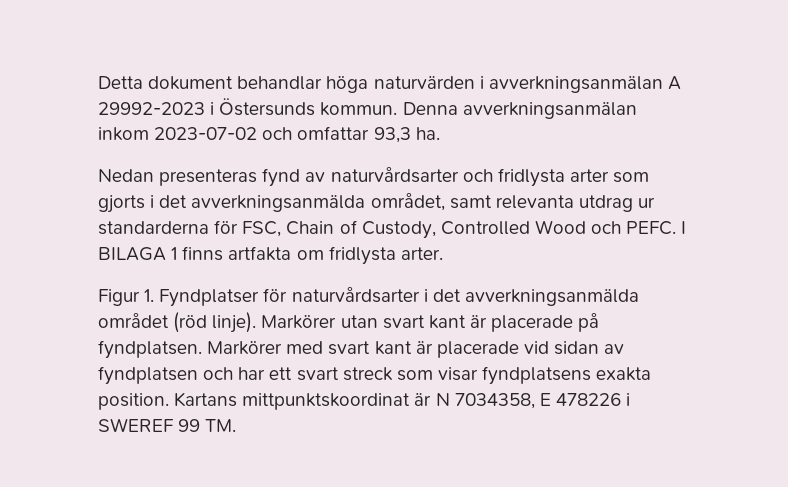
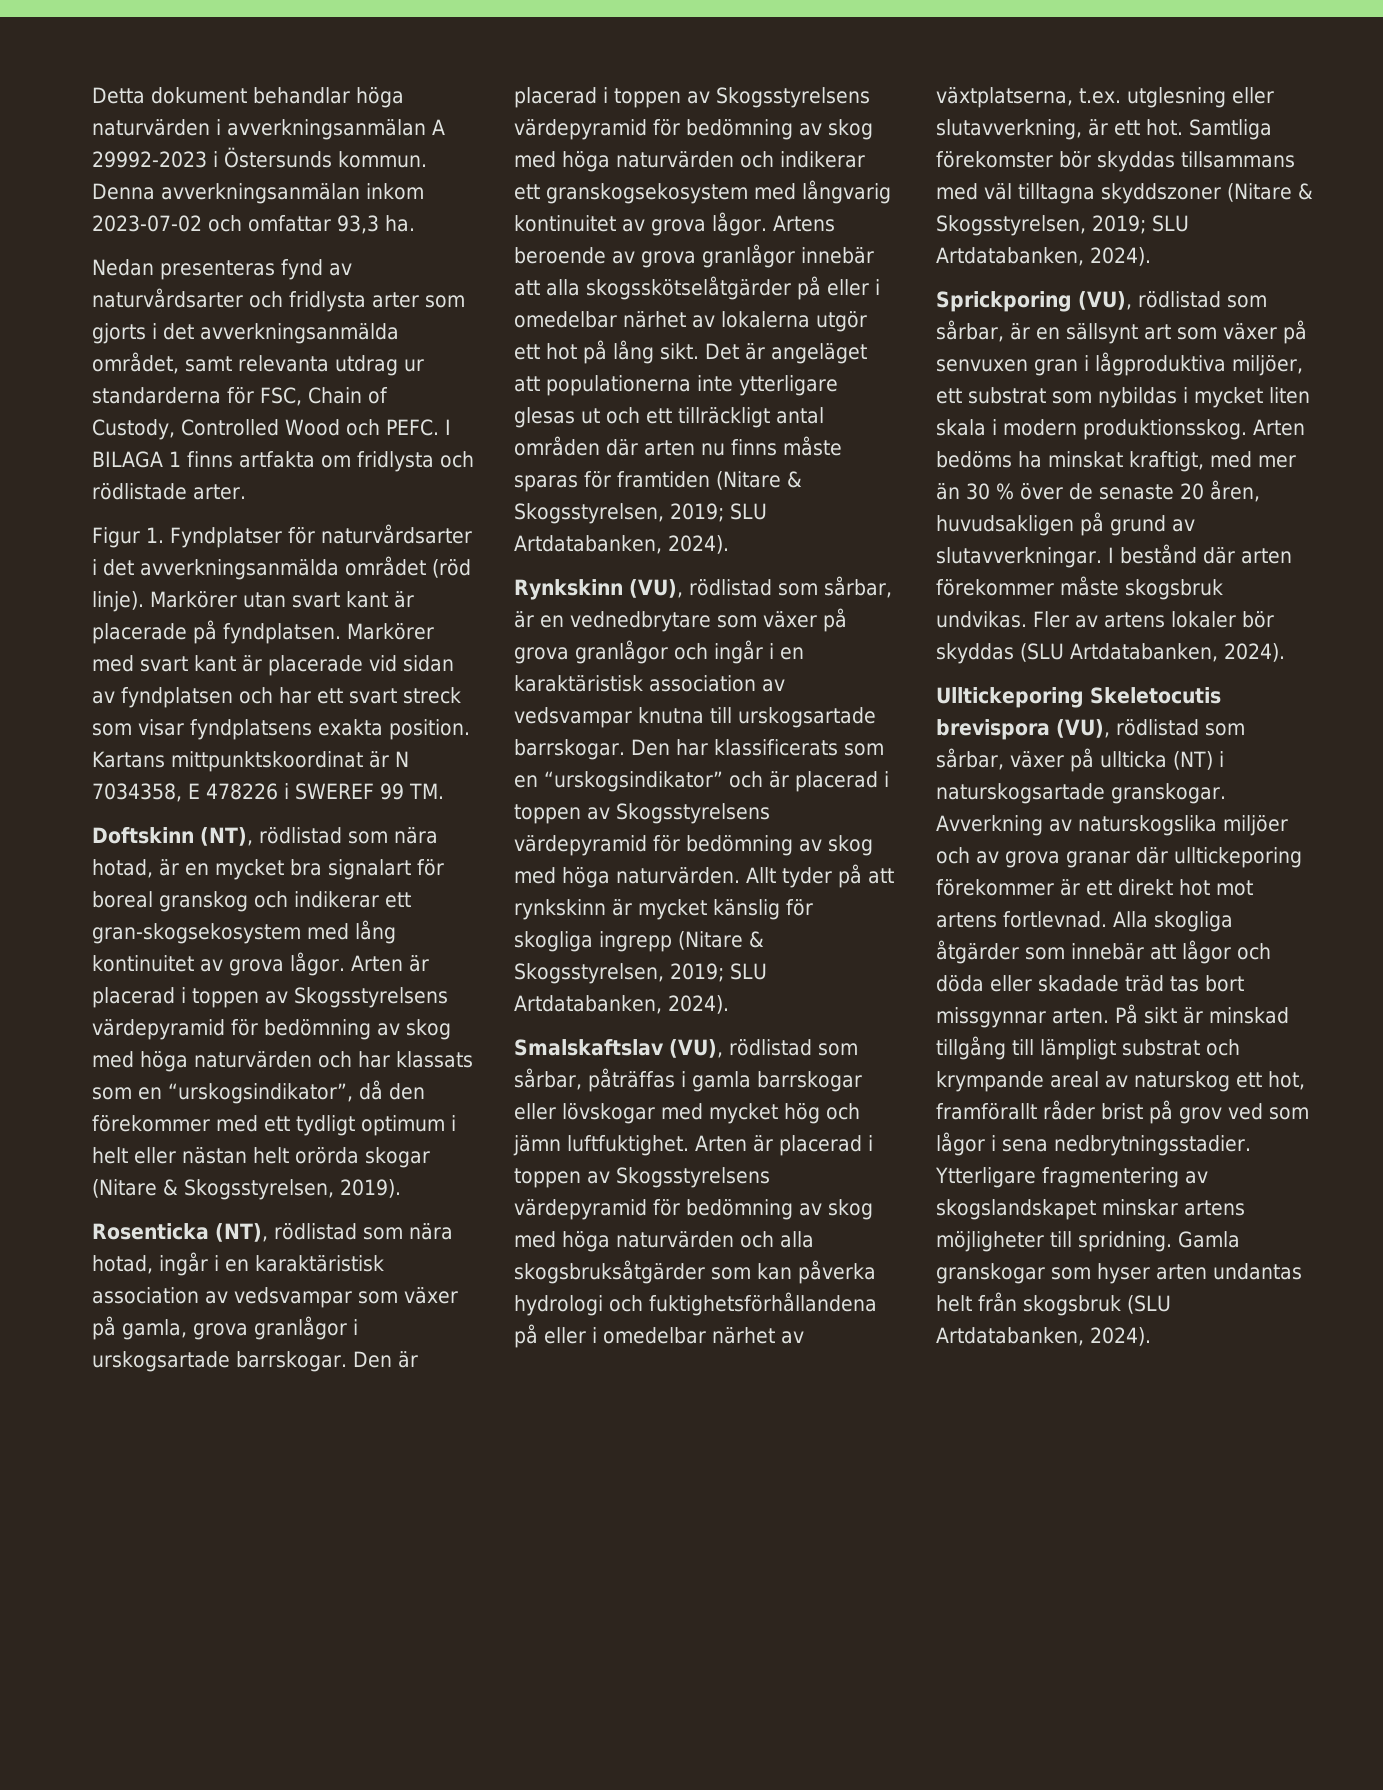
- I BILAGA 1 finns artfakta om fridlysta arter.
+ I BILAGA 1 finns artfakta om fridlysta och rödlistade arter.
+ Doftskinn (NT), rödlistad som nära hotad, är en mycket bra signalart för boreal granskog och indikerar ett gran-skogsekosystem med lång kontinuitet av grova lågor. Arten är placerad i toppen av Skogsstyrelsens värdepyramid för bedömning av skog med höga naturvärden och har klassats som en “urskogsindikator”, då den förekommer med ett tydligt optimum i helt eller nästan helt orörda skogar (Nitare & Skogsstyrelsen, 2019).
+ Rosenticka (NT), rödlistad som nära hotad, ingår i en karaktäristisk association av vedsvampar som växer på gamla, grova granlågor i urskogsartade barrskogar. Den är placerad i toppen av Skogsstyrelsens värdepyramid för bedömning av skog med höga naturvärden och indikerar ett granskogsekosystem med långvarig kontinuitet av grova lågor. Artens beroende av grova granlågor innebär att alla skogsskötselåtgärder på eller i omedelbar närhet av lokalerna utgör ett hot på lång sikt. Det är angeläget att populationerna inte ytterligare glesas ut och ett tillräckligt antal områden där arten nu finns måste sparas för framtiden (Nitare & Skogsstyrelsen, 2019; SLU Artdatabanken, 2024).
+ Rynkskinn (VU), rödlistad som sårbar, är en vednedbrytare som växer på grova granlågor och ingår i en karaktäristisk association av vedsvampar knutna till urskogsartade barrskogar. Den har klassificerats som en “urskogsindikator” och är placerad i toppen av Skogsstyrelsens värdepyramid för bedömning av skog med höga naturvärden. Allt tyder på att rynkskinn är mycket känslig för skogliga ingrepp (Nitare & Skogsstyrelsen, 2019; SLU Artdatabanken, 2024).
+ Smalskaftslav (VU), rödlistad som sårbar, påträffas i gamla barrskogar eller lövskogar med mycket hög och jämn luftfuktighet. Arten är placerad i toppen av Skogsstyrelsens värdepyramid för bedömning av skog med höga naturvärden och alla skogsbruksåtgärder som kan påverka hydrologi och fuktighetsförhållandena på eller i omedelbar närhet av växtplatserna, t.ex. utglesning eller slutavverkning, är ett hot. Samtliga förekomster bör skyddas tillsammans med väl tilltagna skyddszoner (Nitare & Skogsstyrelsen, 2019; SLU Artdatabanken, 2024).
+ Sprickporing (VU), rödlistad som sårbar, är en sällsynt art som växer på senvuxen gran i lågproduktiva miljöer, ett substrat som nybildas i mycket liten skala i modern produktionsskog. Arten bedöms ha minskat kraftigt, med mer än 30 % över de senaste 20 åren, huvudsakligen på grund av slutavverkningar. I bestånd där arten förekommer måste skogsbruk undvikas. Fler av artens lokaler bör skyddas (SLU Artdatabanken, 2024).
+ Ulltickeporing Skeletocutis brevispora (VU), rödlistad som sårbar, växer på ullticka (NT) i naturskogsartade granskogar. Avverkning av naturskogslika miljöer och av grova granar där ulltickeporing förekommer är ett direkt hot mot artens fortlevnad. Alla skogliga åtgärder som innebär att lågor och döda eller skadade träd tas bort missgynnar arten. På sikt är minskad tillgång till lämpligt substrat och krympande areal av naturskog ett hot, framförallt råder brist på grov ved som lågor i sena nedbrytningsstadier. Ytterligare fragmentering av skogslandskapet minskar artens möjligheter till spridning. Gamla granskogar som hyser arten undantas helt från skogsbruk (SLU Artdatabanken, 2024).

